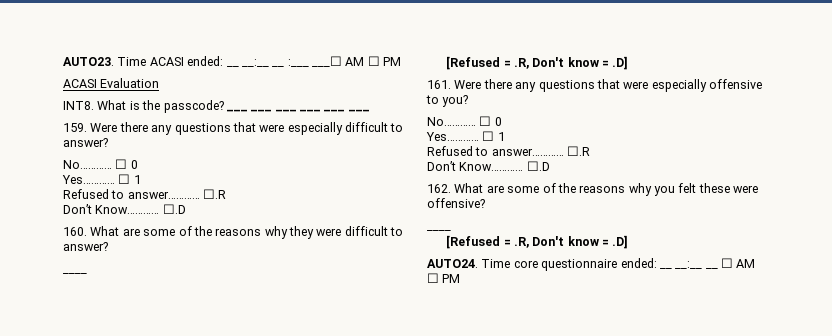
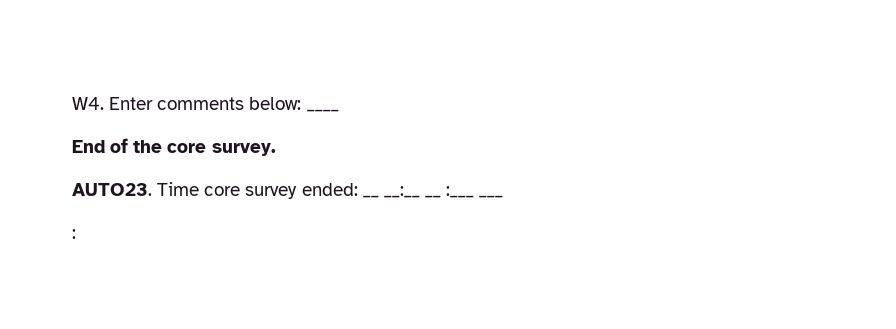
- AUTO23. Time ACASI ended: __ __:__ __ :___ ___☐ AM ☐ PM
- ACASI Evaluation
- INT8. What is the passcode? ___ ___ ___ ___ ___ ___
- 159. Were there any questions that were especially difficult to answer?
- No………… ☐ 0
- Yes………… ☐ 1
- Refused to answer………… ☐.R
- Don’t Know………… ☐.D
- 160. What are some of the reasons why they were difficult to answer?
- ____
- [Refused = .R, Don't know = .D]
- 161. Were there any questions that were especially offensive to you?
- No………… ☐ 0
- Yes………… ☐ 1
- Refused to answer………… ☐.R
- Don’t Know………… ☐.D
- 162. What are some of the reasons why you felt these were offensive?
- ____
- [Refused = .R, Don't know = .D]
- AUTO24. Time core questionnaire ended: __ __:__ __ ☐ AM ☐ PM
+ W4. Enter comments below: ____
+ End of the core survey.
+ AUTO23. Time core survey ended: __ __:__ __ :___ ___
+ :

